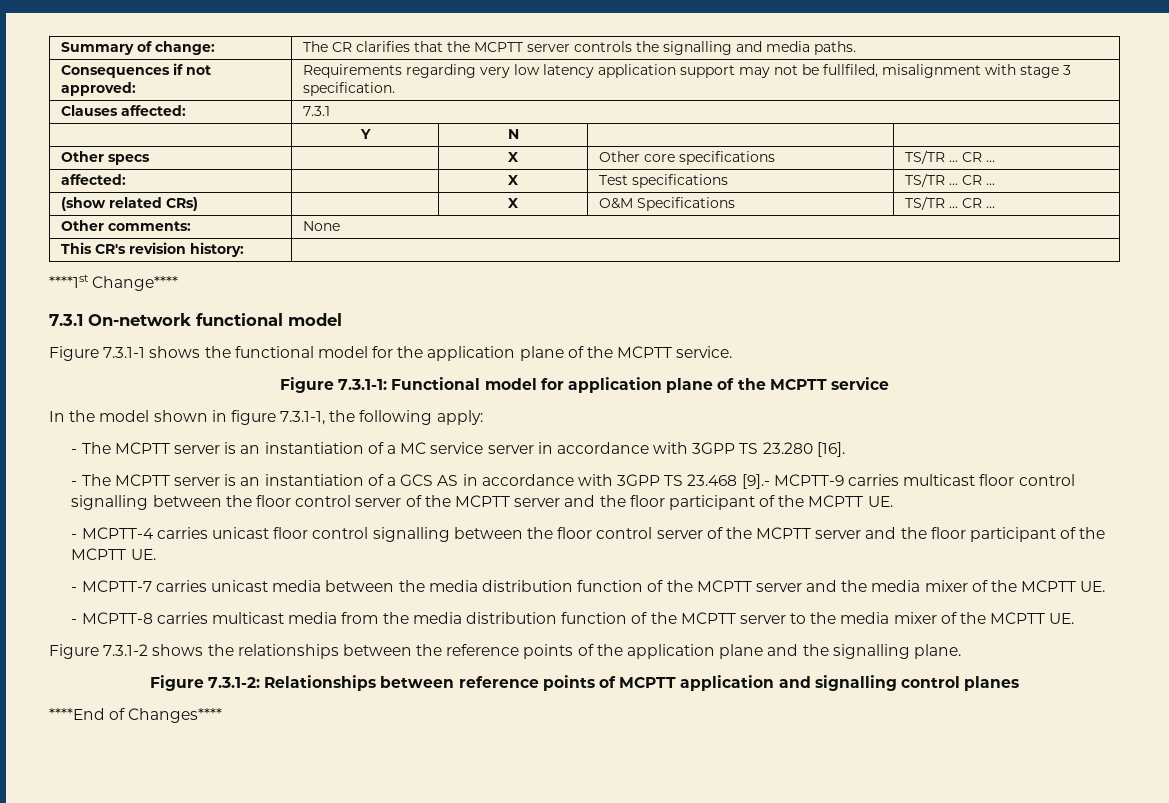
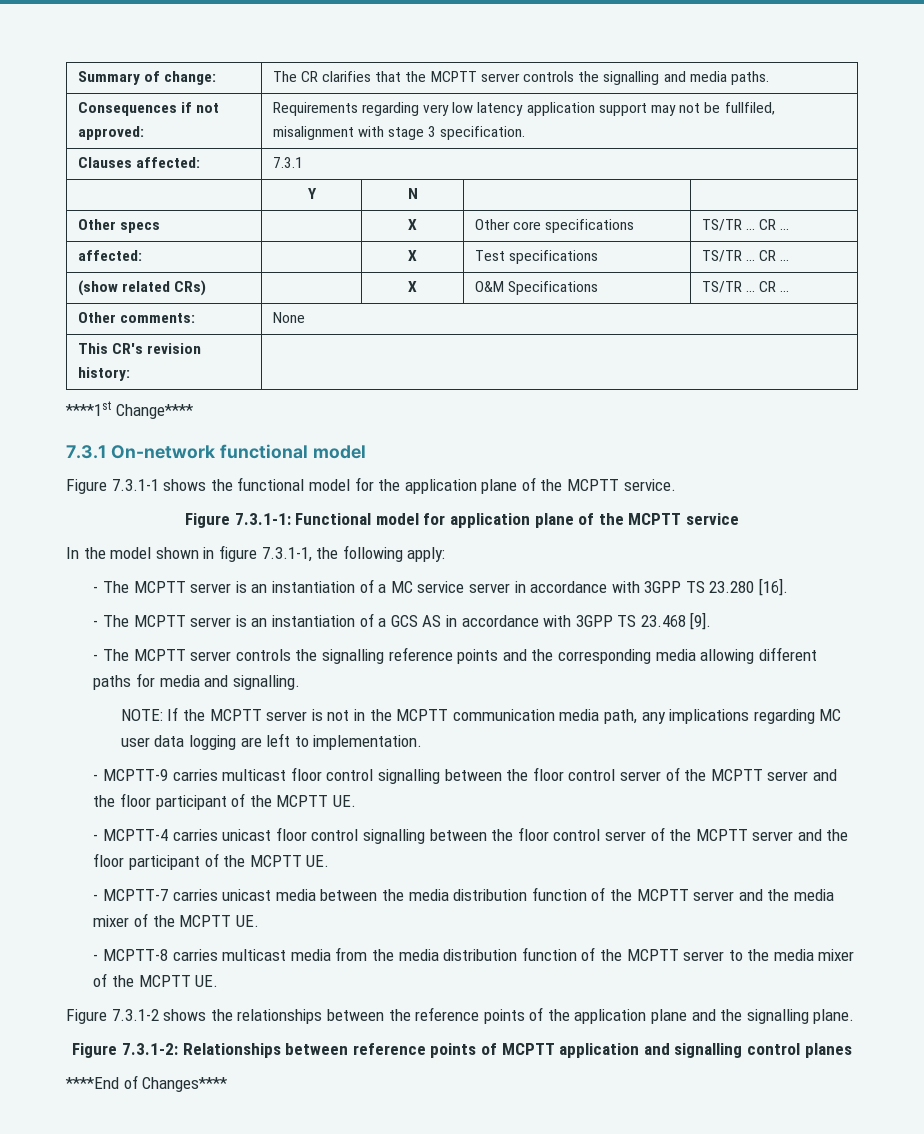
- - The MCPTT server is an instantiation of a GCS AS in accordance with 3GPP TS 23.468 [9].- MCPTT-9 carries multicast floor control signalling between the floor control server of the MCPTT server and the floor participant of the MCPTT UE.
+ - The MCPTT server is an instantiation of a GCS AS in accordance with 3GPP TS 23.468 [9].
+ - The MCPTT server controls the signalling reference points and the corresponding media allowing different paths for media and signalling.
+ NOTE: If the MCPTT server is not in the MCPTT communication media path, any implications regarding MC user data logging are left to implementation.
+ - MCPTT-9 carries multicast floor control signalling between the floor control server of the MCPTT server and the floor participant of the MCPTT UE.

